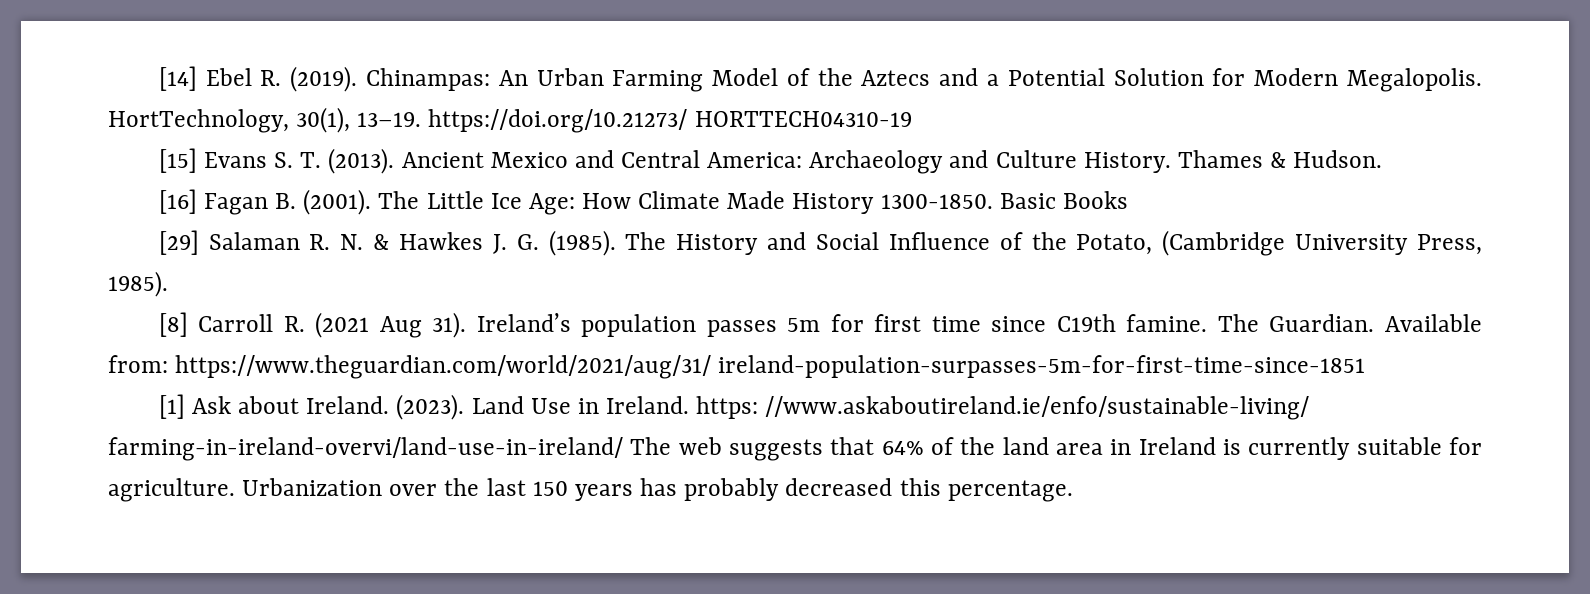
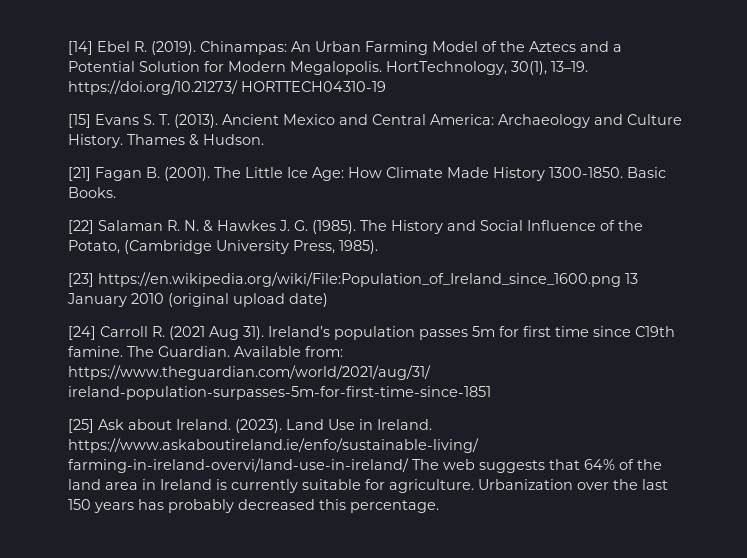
- [16] Fagan B. (2001).
+ [21] Fagan B. (2001).
- Basic Books
- [29] Salaman R. N. & Hawkes J. G. (1985).
+ Basic Books.
+ [22] Salaman R. N. & Hawkes J. G. (1985).
- [8] Carroll R. (2021 Aug 31).
+ [23] https://en.wikipedia.org/wiki/File:Population_of_Ireland_since_1600.png 13 January 2010 (original upload date)
+ [24] Carroll R. (2021 Aug 31).
- [1] Ask about Ireland.
+ [25] Ask about Ireland.
- Land Use in Ireland. https: //www.askaboutireland.ie/enfo/sustainable-living/ farming-in-ireland-overvi/land-use-in-ireland/ The web suggests that 64% of the land area in Ireland is currently suitable for agriculture.
+ Land Use in Ireland. https://www.askaboutireland.ie/enfo/sustainable-living/ farming-in-ireland-overvi/land-use-in-ireland/ The web suggests that 64% of the land area in Ireland is currently suitable for agriculture.

